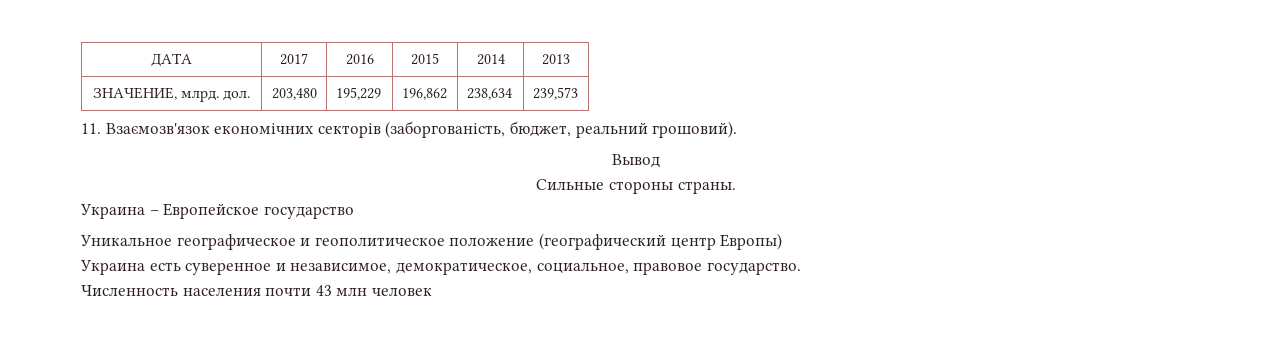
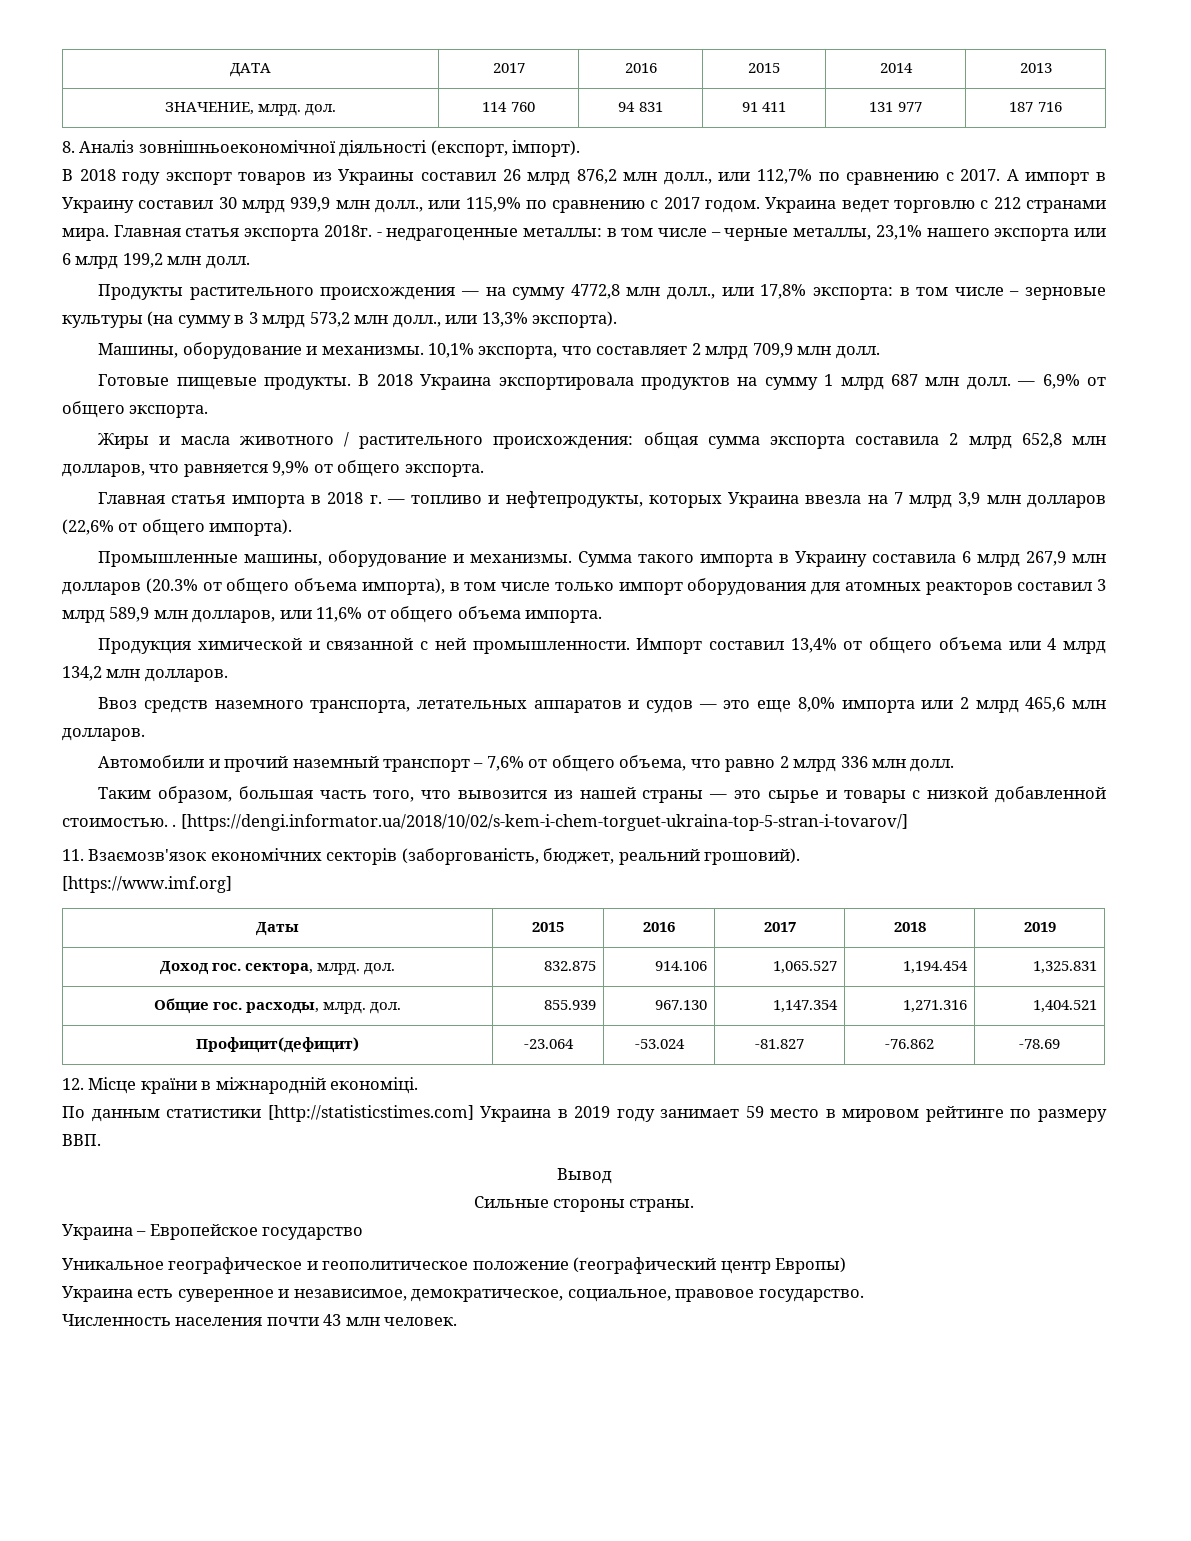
- ЗНАЧЕНИЕ, млрд. дол. | 203,480 | 195,229 | 196,862 | 238,634 | 239,573
+ ЗНАЧЕНИЕ, млрд. дол. | 114 760 | 94 831 | 91 411 | 131 977 | 187 716
+ 8. Аналіз зовнішньоекономічної діяльності (експорт, імпорт).
+ В 2018 году экспорт товаров из Украины составил 26 млрд 876,2 млн долл., или 112,7% по сравнению с 2017. А импорт в Украину составил 30 млрд 939,9 млн долл., или 115,9% по сравнению с 2017 годом. Украина ведет торговлю с 212 странами мира. Главная статья экспорта 2018г. - недрагоценные металлы: в том числе – черные металлы, 23,1% нашего экспорта или 6 млрд 199,2 млн долл.
+ Продукты растительного происхождения — на сумму 4772,8 млн долл., или 17,8% экспорта: в том числе – зерновые культуры (на сумму в 3 млрд 573,2 млн долл., или 13,3% экспорта).
+ Машины, оборудование и механизмы. 10,1% экспорта, что составляет 2 млрд 709,9 млн долл.
+ Готовые пищевые продукты. В 2018 Украина экспортировала продуктов на сумму 1 млрд 687 млн долл. — 6,9% от общего экспорта.
+ Жиры и масла животного / растительного происхождения: общая сумма экспорта составила 2 млрд 652,8 млн долларов, что равняется 9,9% от общего экспорта.
+ Главная статья импорта в 2018 г. — топливо и нефтепродукты, которых Украина ввезла на 7 млрд 3,9 млн долларов (22,6% от общего импорта).
+ Промышленные машины, оборудование и механизмы. Сумма такого импорта в Украину составила 6 млрд 267,9 млн долларов (20.3% от общего объема импорта), в том числе только импорт оборудования для атомных реакторов составил 3 млрд 589,9 млн долларов, или 11,6% от общего объема импорта.
+ Продукция химической и связанной с ней промышленности. Импорт составил 13,4% от общего объема или 4 млрд 134,2 млн долларов.
+ Ввоз средств наземного транспорта, летательных аппаратов и судов — это еще 8,0% импорта или 2 млрд 465,6 млн долларов.
+ Автомобили и прочий наземный транспорт – 7,6% от общего объема, что равно 2 млрд 336 млн долл.
+ Таким образом, большая часть того, что вывозится из нашей страны — это сырье и товары с низкой добавленной стоимостью. . [https://dengi.informator.ua/2018/10/02/s-kem-i-chem-torguet-ukraina-top-5-stran-i-tovarov/]
+ [https://www.imf.org]
+ Даты | 2015 | 2016 | 2017 | 2018 | 2019
+ Доход гос. сектора, млрд. дол. | 832.875 | 914.106 | 1,065.527 | 1,194.454 | 1,325.831
+ Общие гос. расходы, млрд. дол. | 855.939 | 967.130 | 1,147.354 | 1,271.316 | 1,404.521
+ Профицит(дефицит) | -23.064 | -53.024 | -81.827 | -76.862 | -78.69
+ 12. Місце країни в міжнародній економіці.
+ По данным статистики [http://statisticstimes.com] Украина в 2019 году занимает 59 место в мировом рейтинге по размеру ВВП.
- Численность населения почти 43 млн человек
+ Численность населения почти 43 млн человек.

